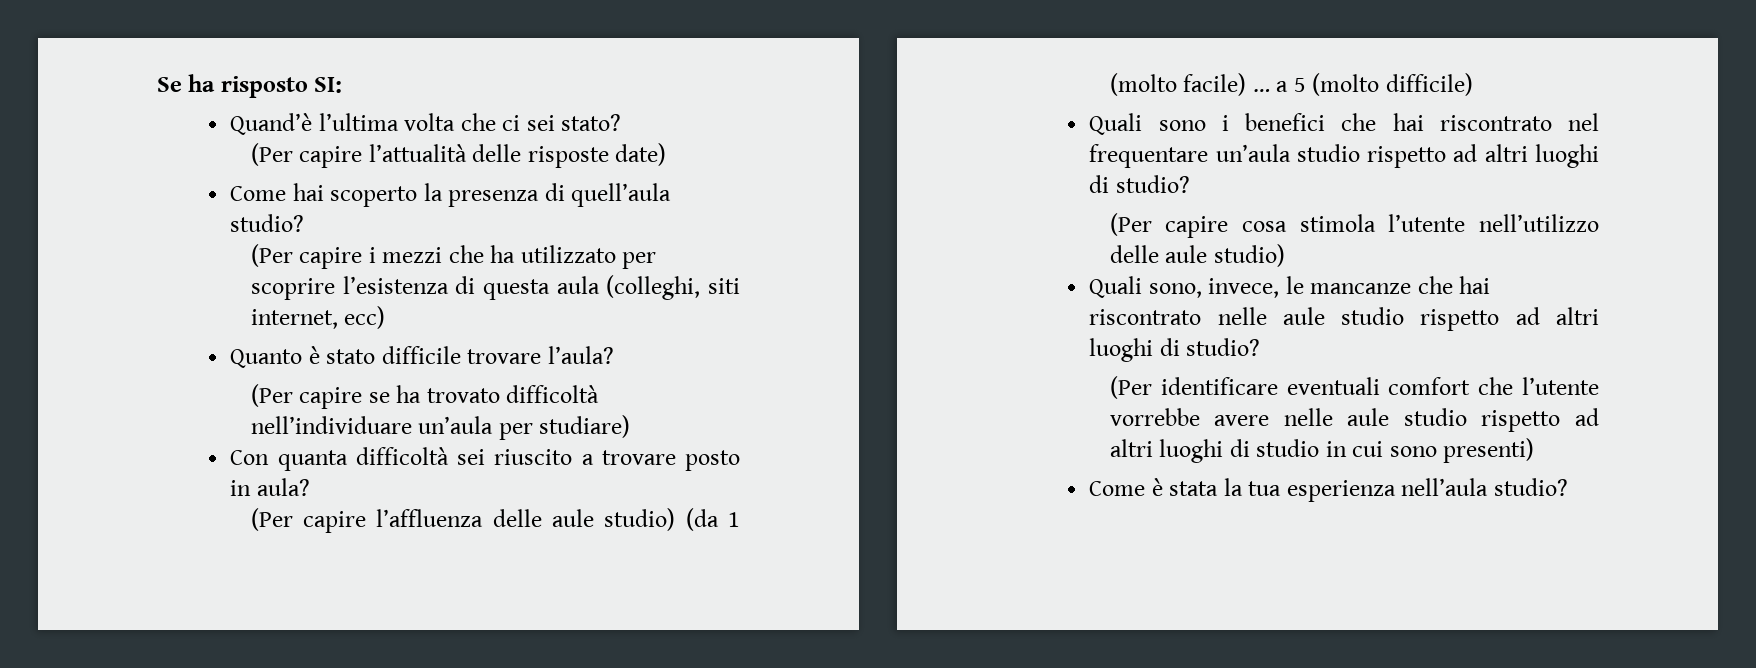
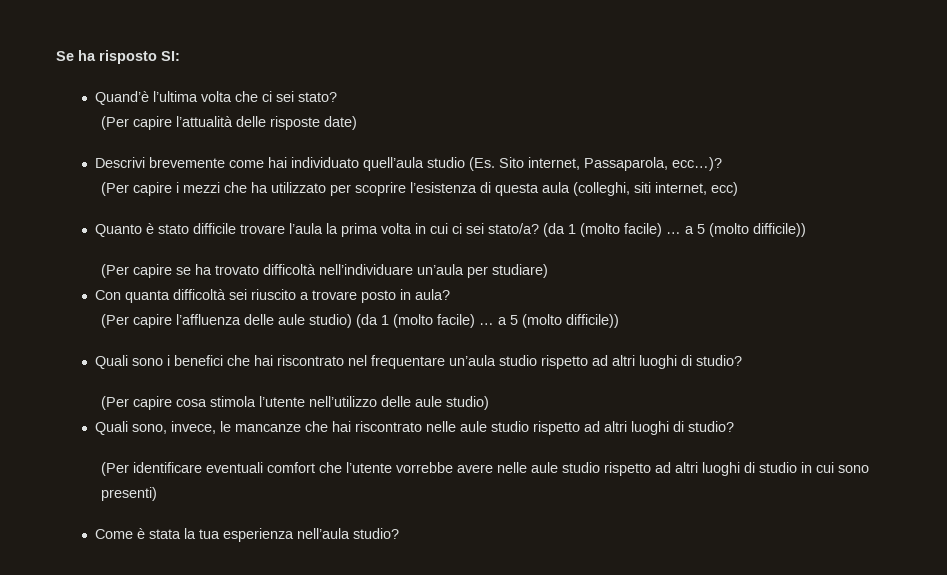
- Come hai scoperto la presenza di quell’aula studio?
+ Descrivi brevemente come hai individuato quell’aula studio (Es. Sito internet, Passaparola, ecc…)?
- Quanto è stato difficile trovare l’aula?
+ Quanto è stato difficile trovare l’aula la prima volta in cui ci sei stato/a? (da 1 (molto facile) … a 5 (molto difficile))
- (Per capire l’affluenza delle aule studio) (da 1 (molto facile) … a 5 (molto difficile)
+ (Per capire l’affluenza delle aule studio) (da 1 (molto facile) … a 5 (molto difficile))

